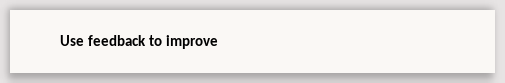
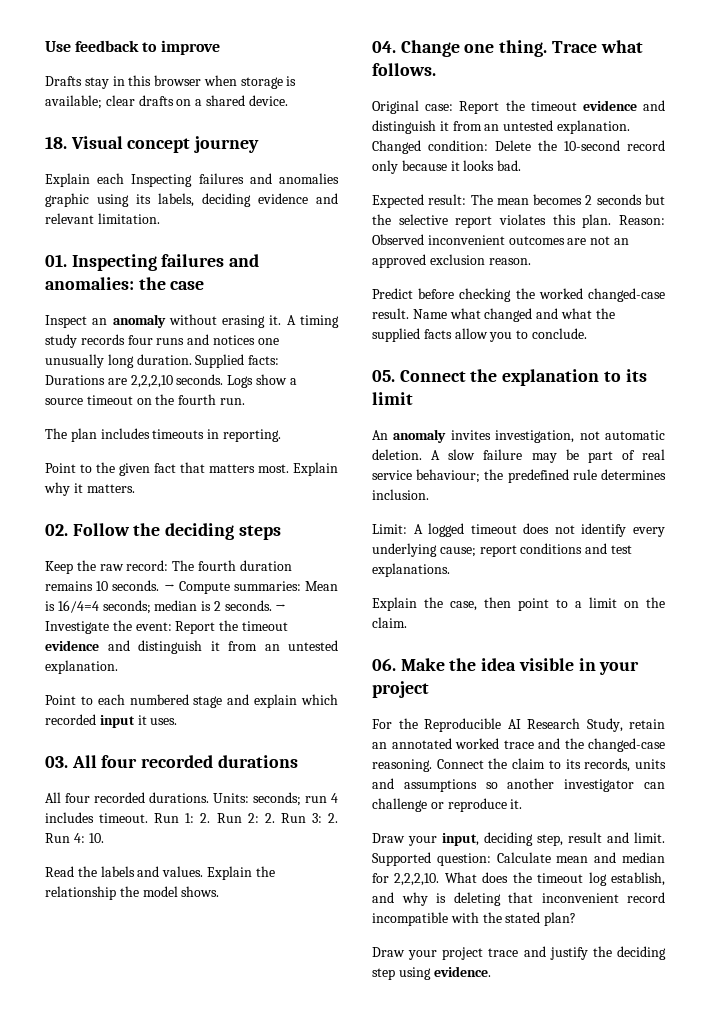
+ Drafts stay in this browser when storage is available; clear drafts on a shared device.
+ 18. Visual concept journey
+ Explain each Inspecting failures and anomalies graphic using its labels, deciding evidence and relevant limitation.
+ 01. Inspecting failures and anomalies: the case
+ Inspect an anomaly without erasing it. A timing study records four runs and notices one unusually long duration. Supplied facts: Durations are 2,2,2,10 seconds. Logs show a source timeout on the fourth run.
+ The plan includes timeouts in reporting.
+ Point to the given fact that matters most. Explain why it matters.
+ 02. Follow the deciding steps
+ Keep the raw record: The fourth duration remains 10 seconds. → Compute summaries: Mean is 16/4=4 seconds; median is 2 seconds. → Investigate the event: Report the timeout evidence and distinguish it from an untested explanation.
+ Point to each numbered stage and explain which recorded input it uses.
+ 03. All four recorded durations
+ All four recorded durations. Units: seconds; run 4 includes timeout. Run 1: 2. Run 2: 2. Run 3: 2. Run 4: 10.
+ Read the labels and values. Explain the relationship the model shows.
+ 04. Change one thing. Trace what follows.
+ Original case: Report the timeout evidence and distinguish it from an untested explanation. Changed condition: Delete the 10-second record only because it looks bad.
+ Expected result: The mean becomes 2 seconds but the selective report violates this plan. Reason: Observed inconvenient outcomes are not an approved exclusion reason.
+ Predict before checking the worked changed-case result. Name what changed and what the supplied facts allow you to conclude.
+ 05. Connect the explanation to its limit
+ An anomaly invites investigation, not automatic deletion. A slow failure may be part of real service behaviour; the predefined rule determines inclusion.
+ Limit: A logged timeout does not identify every underlying cause; report conditions and test explanations.
+ Explain the case, then point to a limit on the claim.
+ 06. Make the idea visible in your project
+ For the Reproducible AI Research Study, retain an annotated worked trace and the changed-case reasoning. Connect the claim to its records, units and assumptions so another investigator can challenge or reproduce it.
+ Draw your input, deciding step, result and limit. Supported question: Calculate mean and median for 2,2,2,10. What does the timeout log establish, and why is deleting that inconvenient record incompatible with the stated plan?
+ Draw your project trace and justify the deciding step using evidence.

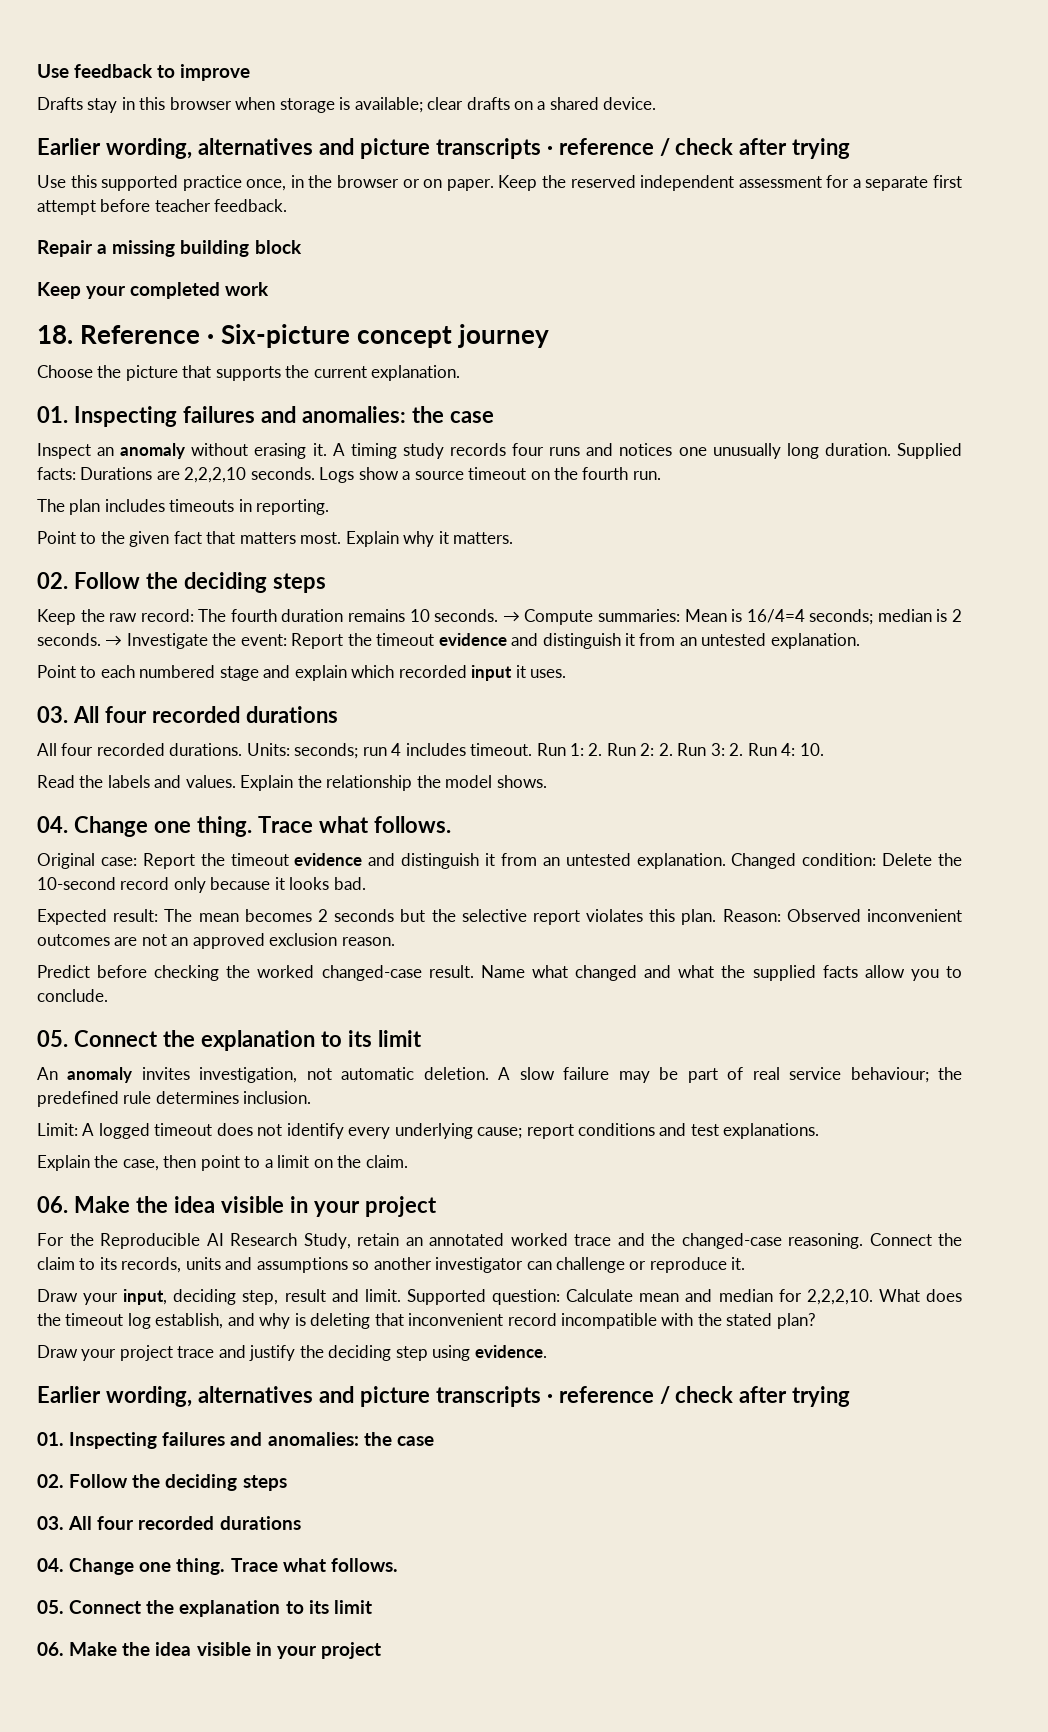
  Drafts stay in this browser when storage is available; clear drafts on a shared device.
- 18. Visual concept journey
- Explain each Inspecting failures and anomalies graphic using its labels, deciding evidence and relevant limitation.
+ Earlier wording, alternatives and picture transcripts · reference / check after trying
+ Use this supported practice once, in the browser or on paper. Keep the reserved independent assessment for a separate first attempt before teacher feedback.
+ Repair a missing building block
+ Keep your completed work
+ 18. Reference · Six-picture concept journey
+ Choose the picture that supports the current explanation.
  Draw your project trace and justify the deciding step using evidence.
+ Earlier wording, alternatives and picture transcripts · reference / check after trying
+ 01. Inspecting failures and anomalies: the case
+ 02. Follow the deciding steps
+ 03. All four recorded durations
+ 04. Change one thing. Trace what follows.
+ 05. Connect the explanation to its limit
+ 06. Make the idea visible in your project

